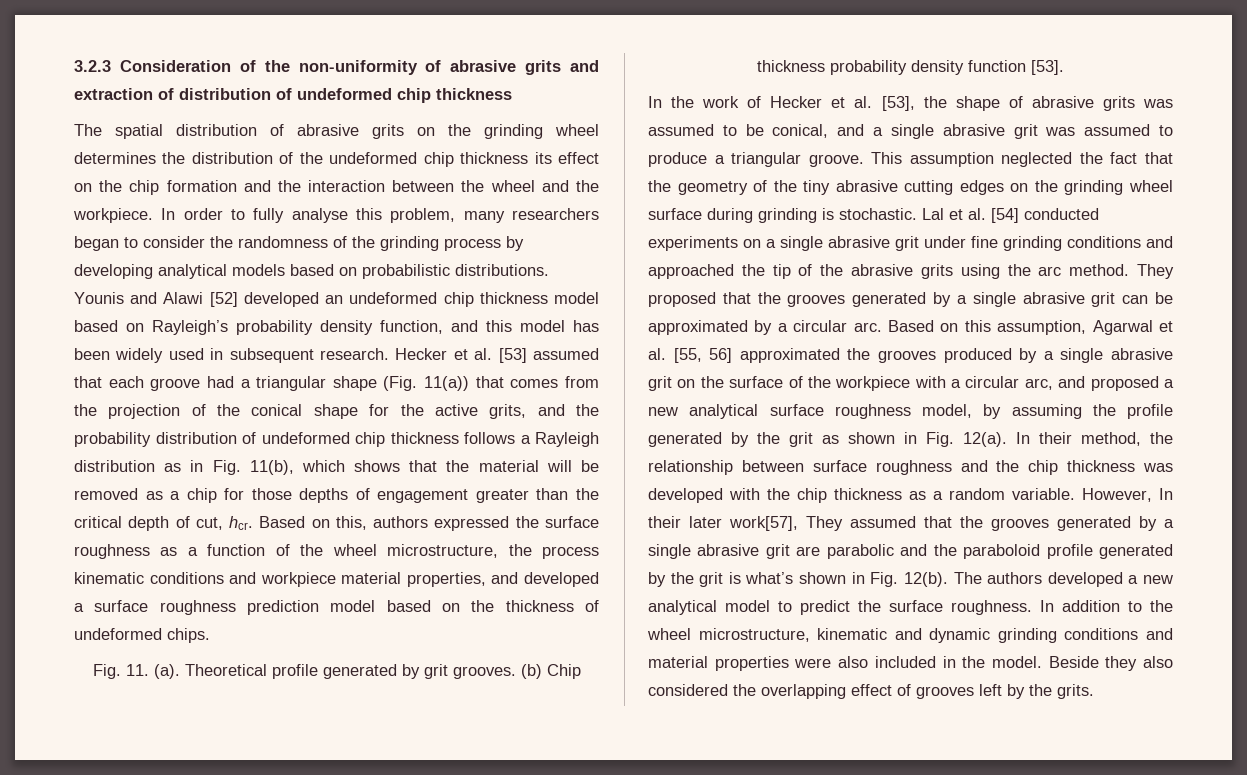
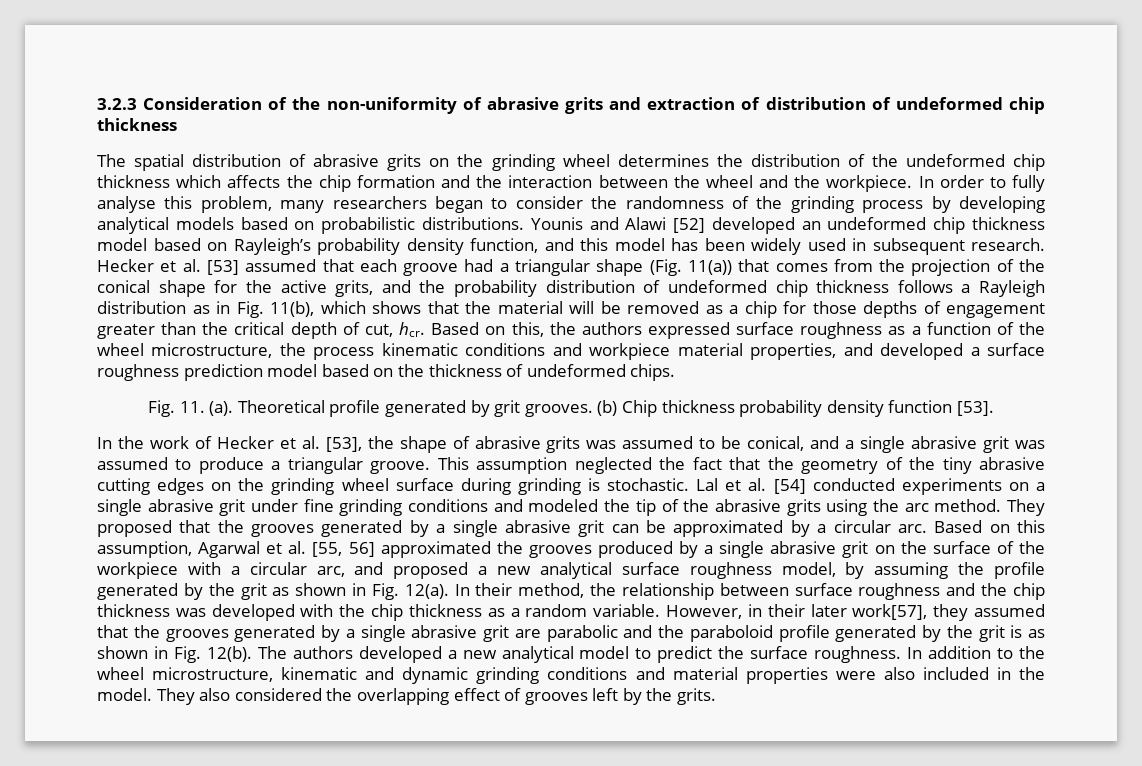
- The spatial distribution of abrasive grits on the grinding wheel determines the distribution of the undeformed chip thickness its effect on the chip formation and the interaction between the wheel and the workpiece.
+ The spatial distribution of abrasive grits on the grinding wheel determines the distribution of the undeformed chip thickness which affects the chip formation and the interaction between the wheel and the workpiece.
- Based on this, authors expressed the surface roughness as a function of the wheel microstructure, the process kinematic conditions and workpiece material properties, and developed a surface roughness prediction model based on the thickness of undeformed chips.
+ Based on this, the authors expressed surface roughness as a function of the wheel microstructure, the process kinematic conditions and workpiece material properties, and developed a surface roughness prediction model based on the thickness of undeformed chips.
- Lal et al. [54] conducted experiments on a single abrasive grit under fine grinding conditions and approached the tip of the abrasive grits using the arc method.
+ Lal et al. [54] conducted experiments on a single abrasive grit under fine grinding conditions and modeled the tip of the abrasive grits using the arc method.
- However, In their later work[57], They assumed that the grooves generated by a single abrasive grit are parabolic and the paraboloid profile generated by the grit is what’s shown in Fig. 12(b).
+ However, in their later work[57], they assumed that the grooves generated by a single abrasive grit are parabolic and the paraboloid profile generated by the grit is as shown in Fig. 12(b).
- Beside they also considered the overlapping effect of grooves left by the grits.
+ They also considered the overlapping effect of grooves left by the grits.

